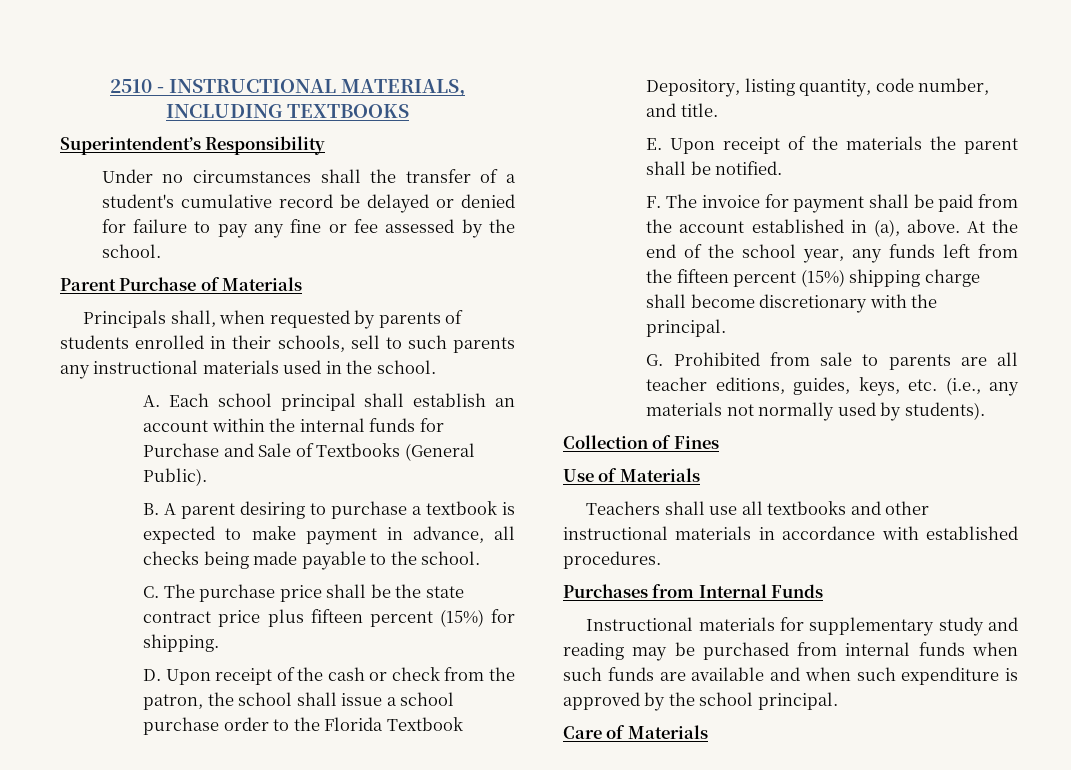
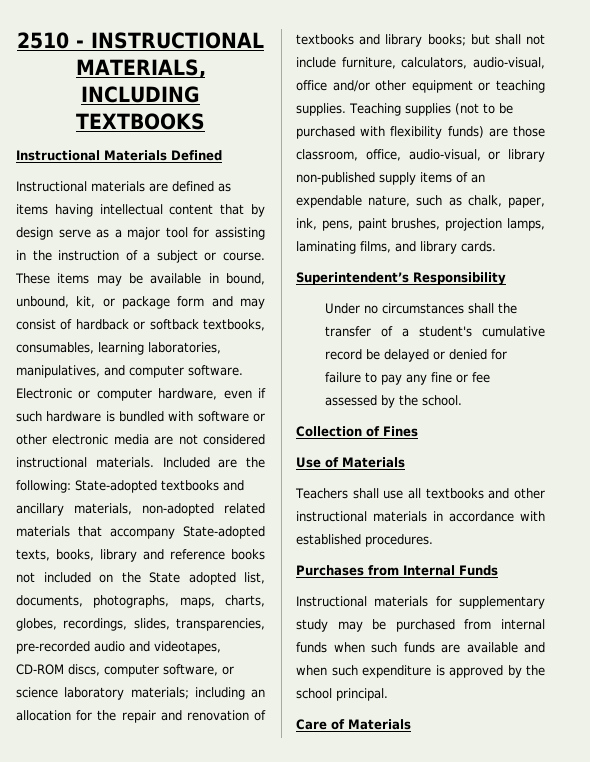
+ Instructional Materials Defined
+ Instructional materials are defined as items having intellectual content that by design serve as a major tool for assisting in the instruction of a subject or course. These items may be available in bound, unbound, kit, or package form and may consist of hardback or softback textbooks, consumables, learning laboratories, manipulatives, and computer software. Electronic or computer hardware, even if such hardware is bundled with software or other electronic media are not considered instructional materials. Included are the following: State-adopted textbooks and ancillary materials, non-adopted related materials that accompany State-adopted texts, books, library and reference books not included on the State adopted list, documents, photographs, maps, charts, globes, recordings, slides, transparencies, pre-recorded audio and videotapes, CD-ROM discs, computer software, or science laboratory materials; including an allocation for the repair and renovation of textbooks and library books; but shall not include furniture, calculators, audio-visual, office and/or other equipment or teaching supplies. Teaching supplies (not to be purchased with flexibility funds) are those classroom, office, audio-visual, or library non-published supply items of an expendable nature, such as chalk, paper, ink, pens, paint brushes, projection lamps, laminating films, and library cards.
- Parent Purchase of Materials
- Principals shall, when requested by parents of students enrolled in their schools, sell to such parents any instructional materials used in the school.
- A. Each school principal shall establish an account within the internal funds for Purchase and Sale of Textbooks (General Public).
- B. A parent desiring to purchase a textbook is expected to make payment in advance, all checks being made payable to the school.
- C. The purchase price shall be the state contract price plus fifteen percent (15%) for shipping.
- D. Upon receipt of the cash or check from the patron, the school shall issue a school purchase order to the Florida Textbook Depository, listing quantity, code number, and title.
- E. Upon receipt of the materials the parent shall be notified.
- F. The invoice for payment shall be paid from the account established in (a), above. At the end of the school year, any funds left from the fifteen percent (15%) shipping charge shall become discretionary with the principal.
- G. Prohibited from sale to parents are all teacher editions, guides, keys, etc. (i.e., any materials not normally used by students).
- Instructional materials for supplementary study and reading may be purchased from internal funds when such funds are available and when such expenditure is approved by the school principal.
+ Instructional materials for supplementary study may be purchased from internal funds when such funds are available and when such expenditure is approved by the school principal.

